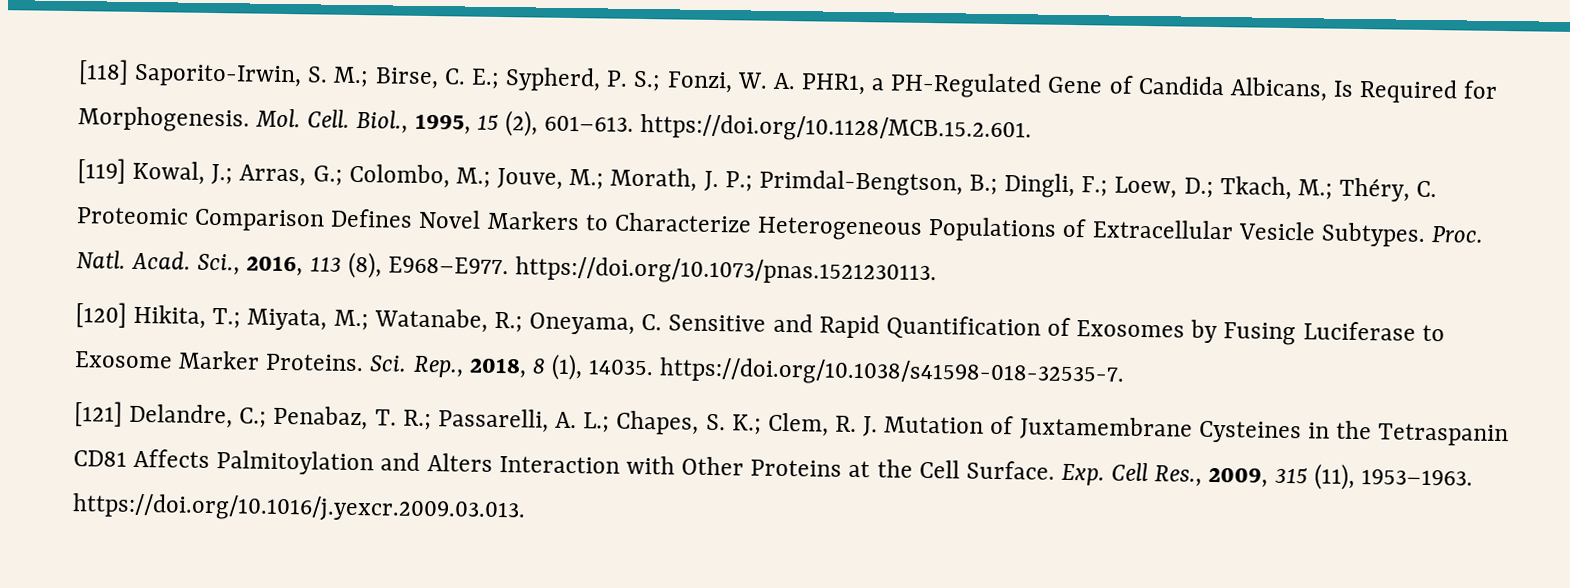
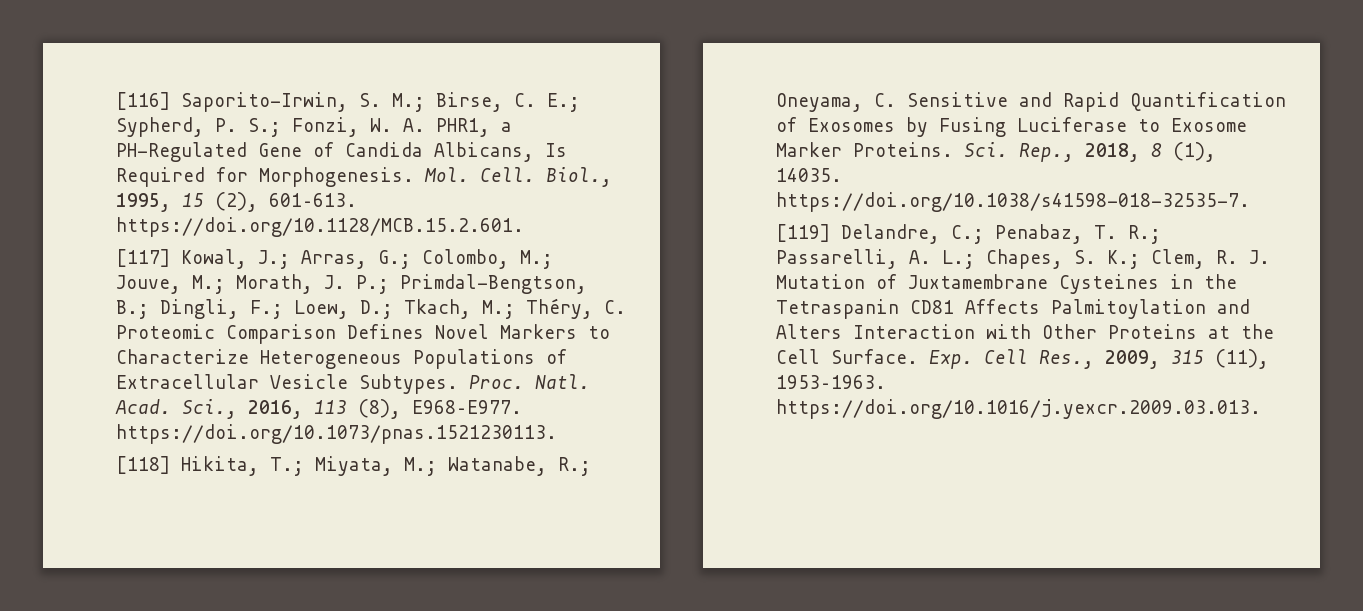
- [118] Saporito-Irwin, S. M.; Birse, C. E.; Sypherd, P. S.; Fonzi, W. A. PHR1, a PH-Regulated Gene of Candida Albicans, Is Required for Morphogenesis.
+ [116] Saporito-Irwin, S. M.; Birse, C. E.; Sypherd, P. S.; Fonzi, W. A. PHR1, a PH-Regulated Gene of Candida Albicans, Is Required for Morphogenesis.
- [119] Kowal, J.; Arras, G.; Colombo, M.; Jouve, M.; Morath, J. P.; Primdal-Bengtson, B.; Dingli, F.; Loew, D.; Tkach, M.; Théry, C. Proteomic Comparison Defines Novel Markers to Characterize Heterogeneous Populations of Extracellular Vesicle Subtypes.
+ [117] Kowal, J.; Arras, G.; Colombo, M.; Jouve, M.; Morath, J. P.; Primdal-Bengtson, B.; Dingli, F.; Loew, D.; Tkach, M.; Théry, C. Proteomic Comparison Defines Novel Markers to Characterize Heterogeneous Populations of Extracellular Vesicle Subtypes.
- [120] Hikita, T.; Miyata, M.; Watanabe, R.; Oneyama, C. Sensitive and Rapid Quantification of Exosomes by Fusing Luciferase to Exosome Marker Proteins.
+ [118] Hikita, T.; Miyata, M.; Watanabe, R.; Oneyama, C. Sensitive and Rapid Quantification of Exosomes by Fusing Luciferase to Exosome Marker Proteins.
- [121] Delandre, C.; Penabaz, T. R.; Passarelli, A. L.; Chapes, S. K.; Clem, R. J. Mutation of Juxtamembrane Cysteines in the Tetraspanin CD81 Affects Palmitoylation and Alters Interaction with Other Proteins at the Cell Surface.
+ [119] Delandre, C.; Penabaz, T. R.; Passarelli, A. L.; Chapes, S. K.; Clem, R. J. Mutation of Juxtamembrane Cysteines in the Tetraspanin CD81 Affects Palmitoylation and Alters Interaction with Other Proteins at the Cell Surface.

